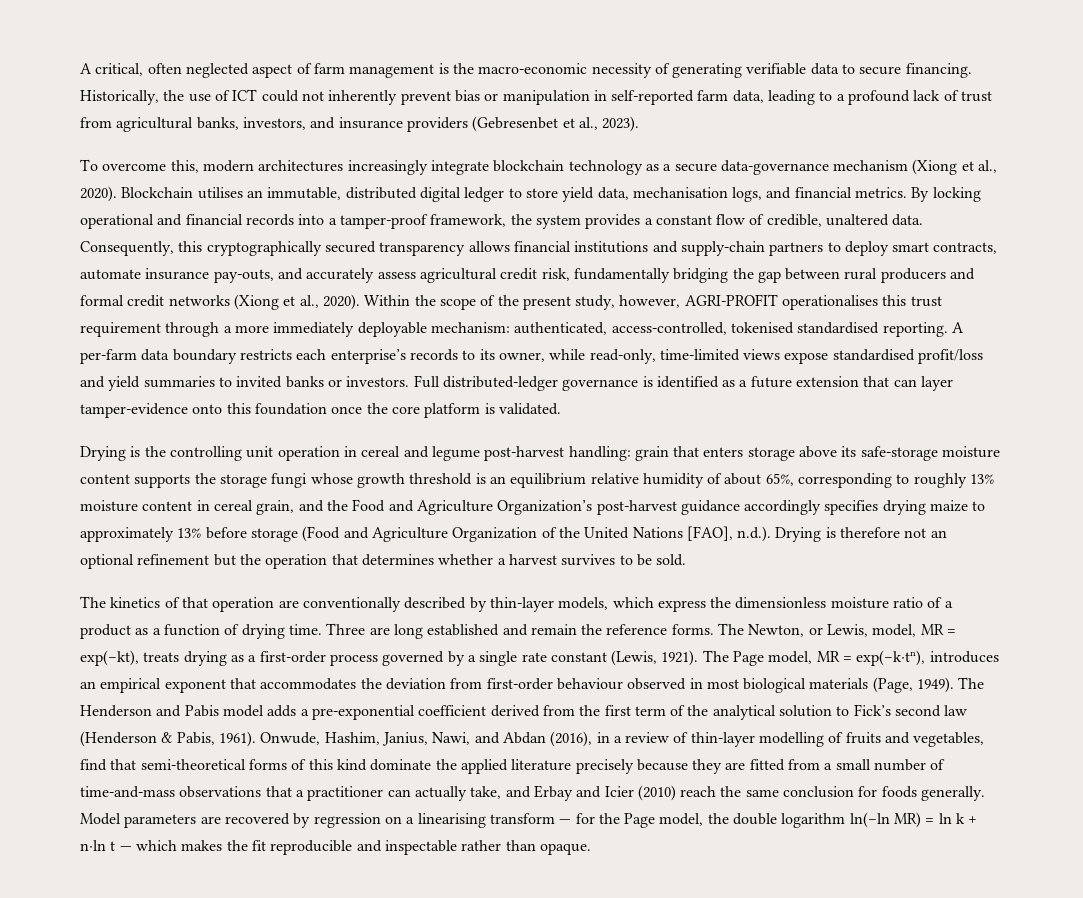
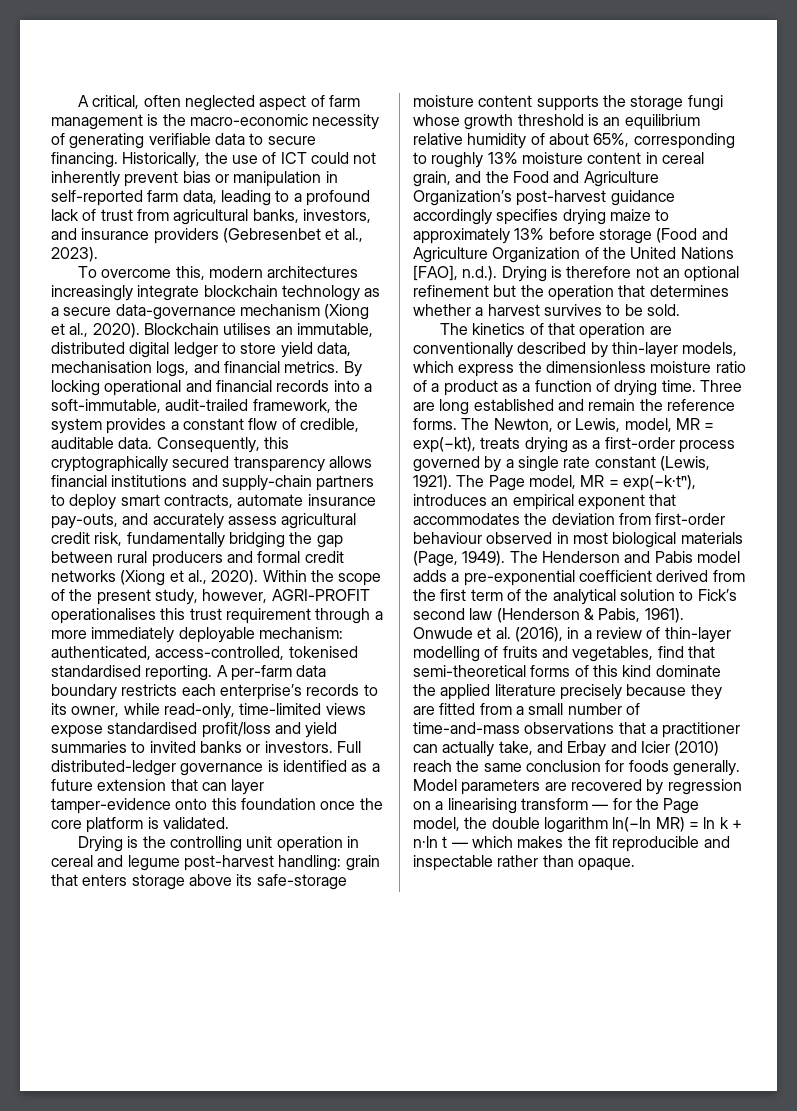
- By locking operational and financial records into a tamper-proof framework, the system provides a constant flow of credible, unaltered data.
+ By locking operational and financial records into a soft-immutable, audit-trailed framework, the system provides a constant flow of credible, auditable data.
- Onwude, Hashim, Janius, Nawi, and Abdan (2016), in a review of thin-layer modelling of fruits and vegetables, find that semi-theoretical forms of this kind dominate the applied literature precisely because they are fitted from a small number of time-and-mass observations that a practitioner can actually take, and Erbay and Icier (2010) reach the same conclusion for foods generally.
+ Onwude et al. (2016), in a review of thin-layer modelling of fruits and vegetables, find that semi-theoretical forms of this kind dominate the applied literature precisely because they are fitted from a small number of time-and-mass observations that a practitioner can actually take, and Erbay and Icier (2010) reach the same conclusion for foods generally.

